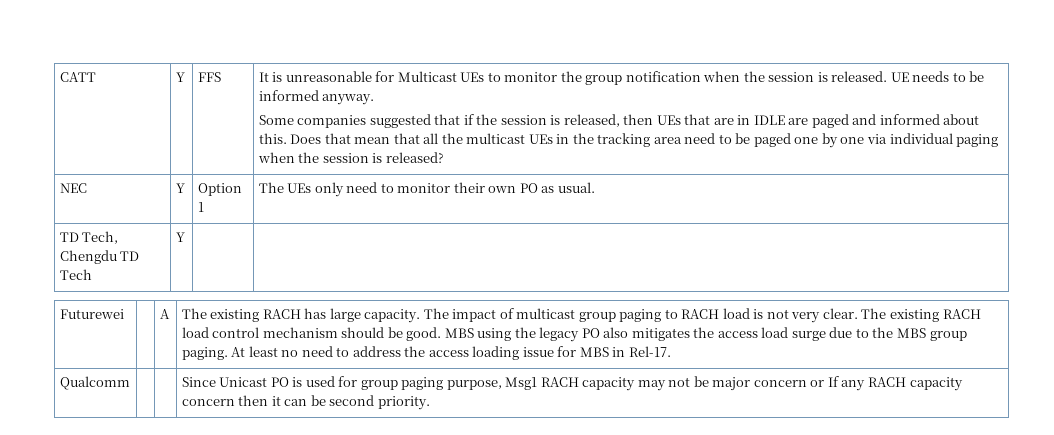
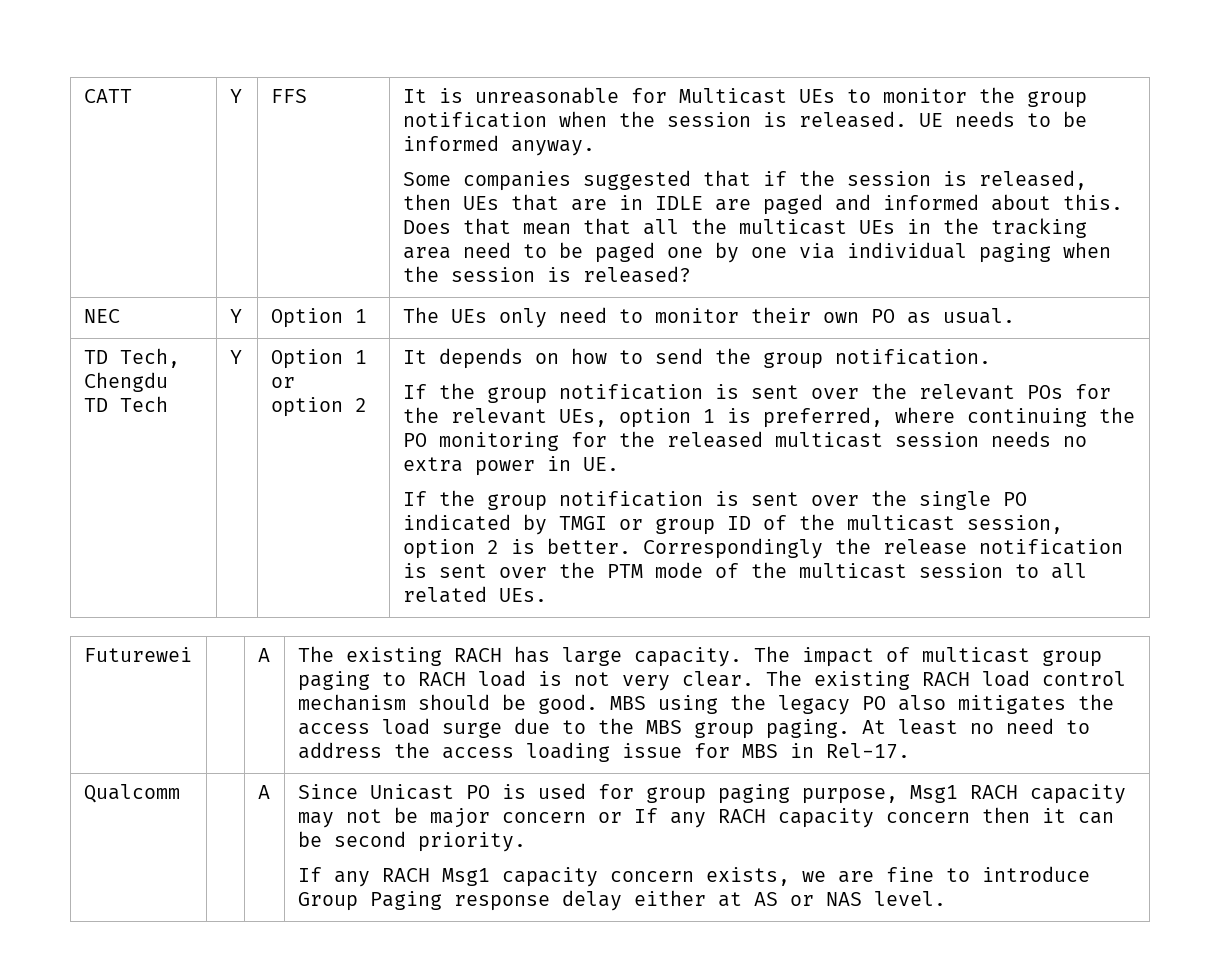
+ Option 1 or option 2 | It depends on how to send the group notification.
+ If the group notification is sent over the relevant POs for the relevant UEs, option 1 is preferred, where continuing the PO monitoring for the released multicast session needs no extra power in UE.
+ If the group notification is sent over the single PO indicated by TMGI or group ID of the multicast session, option 2 is better. Correspondingly the release notification is sent over the PTM mode of the multicast session to all related UEs.
- Qualcomm
+ Qualcomm | | A
+ If any RACH Msg1 capacity concern exists, we are fine to introduce Group Paging response delay either at AS or NAS level.

